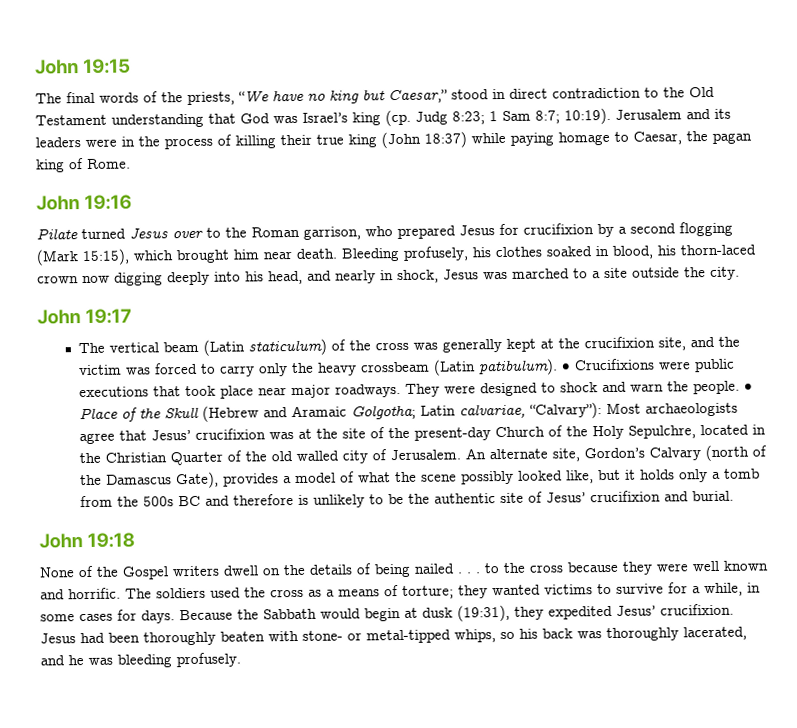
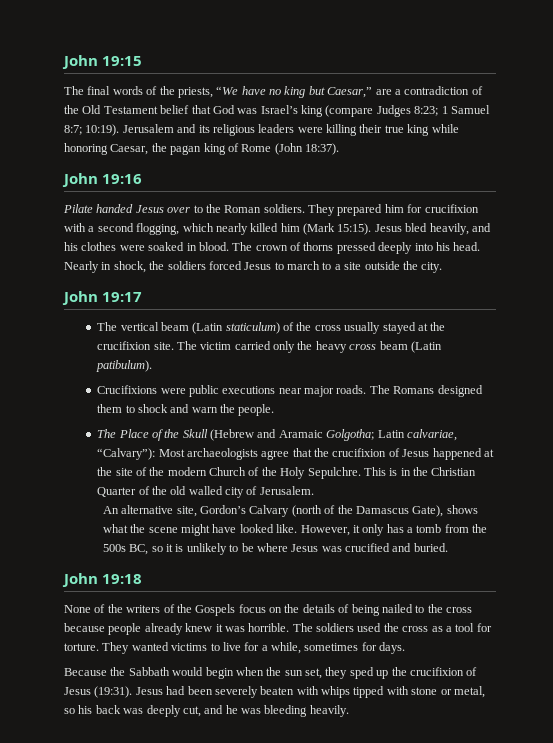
- The final words of the priests, “We have no king but Caesar,” stood in direct contradiction to the Old Testament understanding that God was Israel’s king (cp. Judg 8:23; 1 Sam 8:7; 10:19).
+ The final words of the priests, “We have no king but Caesar,” are a contradiction of the Old Testament belief that God was Israel’s king (compare Judges 8:23; 1 Samuel 8:7; 10:19).
- Jerusalem and its leaders were in the process of killing their true king (John 18:37) while paying homage to Caesar, the pagan king of Rome.
+ Jerusalem and its religious leaders were killing their true king while honoring Caesar, the pagan king of Rome (John 18:37).
- Pilate turned Jesus over to the Roman garrison, who prepared Jesus for crucifixion by a second flogging (Mark 15:15), which brought him near death. Bleeding profusely, his clothes soaked in blood, his thorn-laced crown now digging deeply into his head, and nearly in shock, Jesus was marched to a site outside the city.
+ Pilate handed Jesus over to the Roman soldiers. They prepared him for crucifixion with a second flogging, which nearly killed him (Mark 15:15). Jesus bled heavily, and his clothes were soaked in blood. The crown of thorns pressed deeply into his head. Nearly in shock, the soldiers forced Jesus to march to a site outside the city.
- The vertical beam (Latin staticulum) of the cross was generally kept at the crucifixion site, and the victim was forced to carry only the heavy crossbeam (Latin patibulum). • Crucifixions were public executions that took place near major roadways. They were designed to shock and warn the people. • Place of the Skull (Hebrew and Aramaic Golgotha;
+ The vertical beam (Latin staticulum) of the cross usually stayed at the crucifixion site. The victim carried only the heavy cross beam (Latin patibulum).
+ Crucifixions were public executions near major roads. The Romans designed them to shock and warn the people.
+ The Place of the Skull (Hebrew and Aramaic Golgotha;
- Most archaeologists agree that Jesus’ crucifixion was at the site of the present-day Church of the Holy Sepulchre, located in the Christian Quarter of the old walled city of Jerusalem. An alternate site, Gordon’s Calvary (north of the Damascus Gate), provides a model of what the scene possibly looked like, but it holds only a tomb from the 500s BC and therefore is unlikely to be the authentic site of Jesus’ crucifixion and burial.
+ Most archaeologists agree that the crucifixion of Jesus happened at the site of the modern Church of the Holy Sepulchre. This is in the Christian Quarter of the old walled city of Jerusalem.
+ An alternative site, Gordon’s Calvary (north of the Damascus Gate), shows what the scene might have looked like. However, it only has a tomb from the 500s BC, so it is unlikely to be where Jesus was crucified and buried.
- None of the Gospel writers dwell on the details of being nailed . . . to the cross because they were well known and horrific.
+ None of the writers of the Gospels focus on the details of being nailed to the cross because people already knew it was horrible.
- The soldiers used the cross as a means of torture; they wanted victims to survive for a while, in some cases for days. Because the Sabbath would begin at dusk (19:31), they expedited Jesus’ crucifixion.
+ The soldiers used the cross as a tool for torture. They wanted victims to live for a while, sometimes for days.
+ Because the Sabbath would begin when the sun set, they sped up the crucifixion of Jesus (19:31).
- Jesus had been thoroughly beaten with stone- or metal-tipped whips, so his back was thoroughly lacerated, and he was bleeding profusely.
+ Jesus had been severely beaten with whips tipped with stone or metal, so his back was deeply cut, and he was bleeding heavily.

